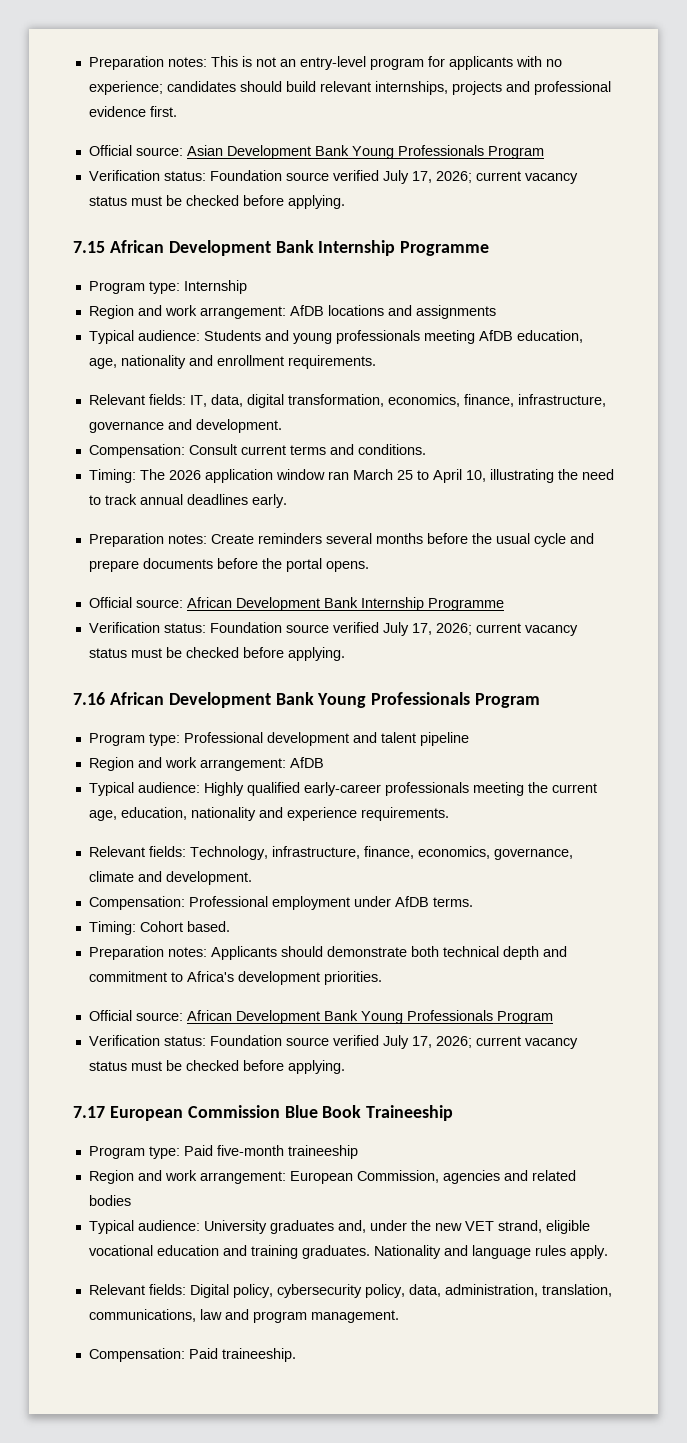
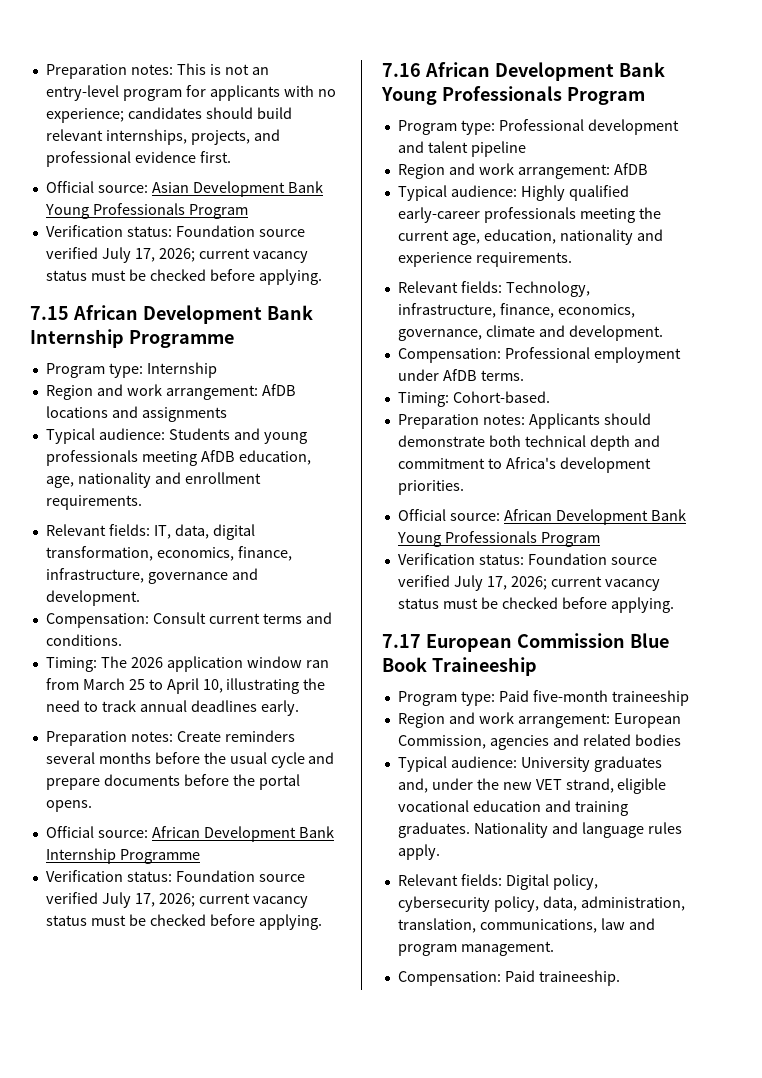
- Preparation notes: This is not an entry-level program for applicants with no experience; candidates should build relevant internships, projects and professional evidence first.
+ Preparation notes: This is not an entry-level program for applicants with no experience; candidates should build relevant internships, projects, and professional evidence first.
- Timing: The 2026 application window ran March 25 to April 10, illustrating the need to track annual deadlines early.
+ Timing: The 2026 application window ran from March 25 to April 10, illustrating the need to track annual deadlines early.
- Timing: Cohort based.
+ Timing: Cohort-based.

